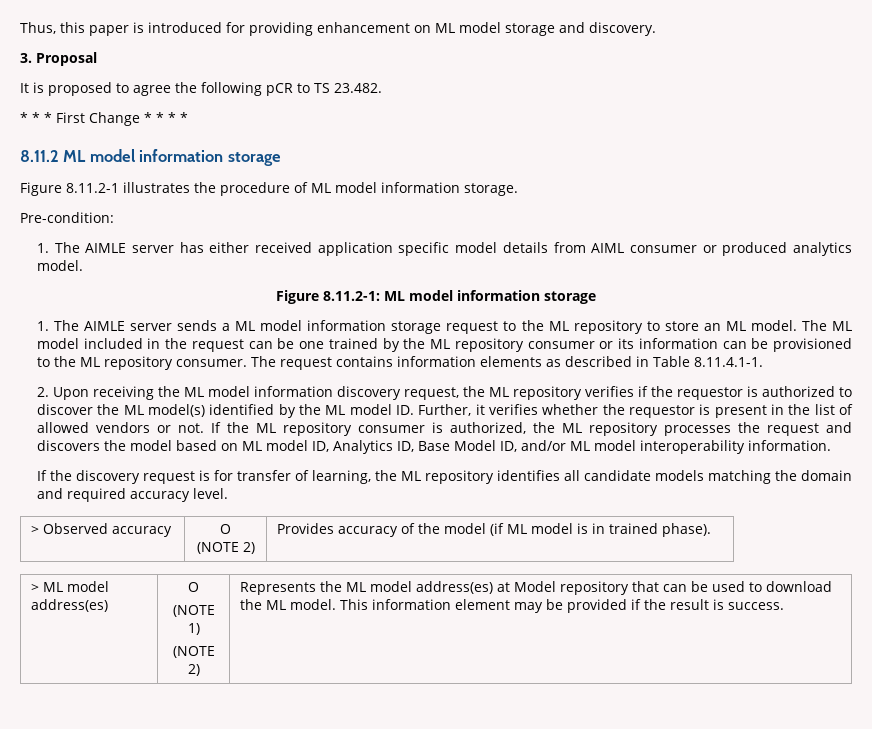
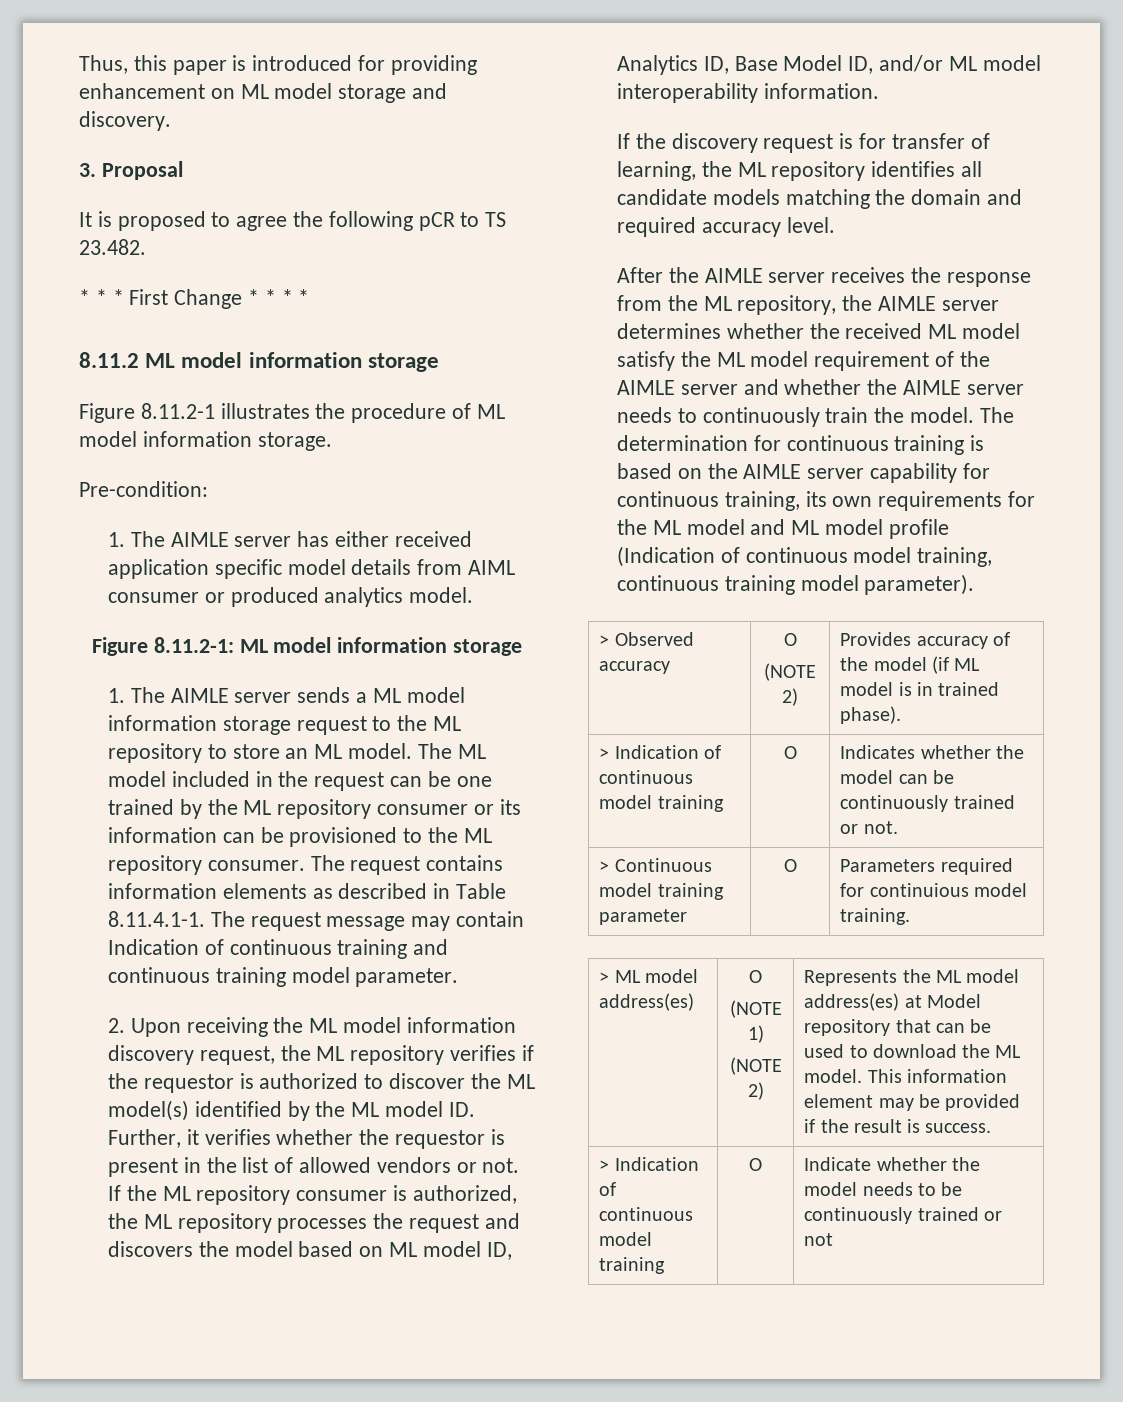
- The request contains information elements as described in Table 8.11.4.1-1.
+ The request contains information elements as described in Table 8.11.4.1-1. The request message may contain Indication of continuous training and continuous training model parameter.
+ After the AIMLE server receives the response from the ML repository, the AIMLE server determines whether the received ML model satisfy the ML model requirement of the AIMLE server and whether the AIMLE server needs to continuously train the model. The determination for continuous training is based on the AIMLE server capability for continuous training, its own requirements for the ML model and ML model profile (Indication of continuous model training, continuous training model parameter).
+ > Indication of continuous model training | O | Indicates whether the model can be continuously trained or not.
+ > Continuous model training parameter | O | Parameters required for continuious model training.
+ > Indication of continuous model training | O | Indicate whether the model needs to be continuously trained or not

